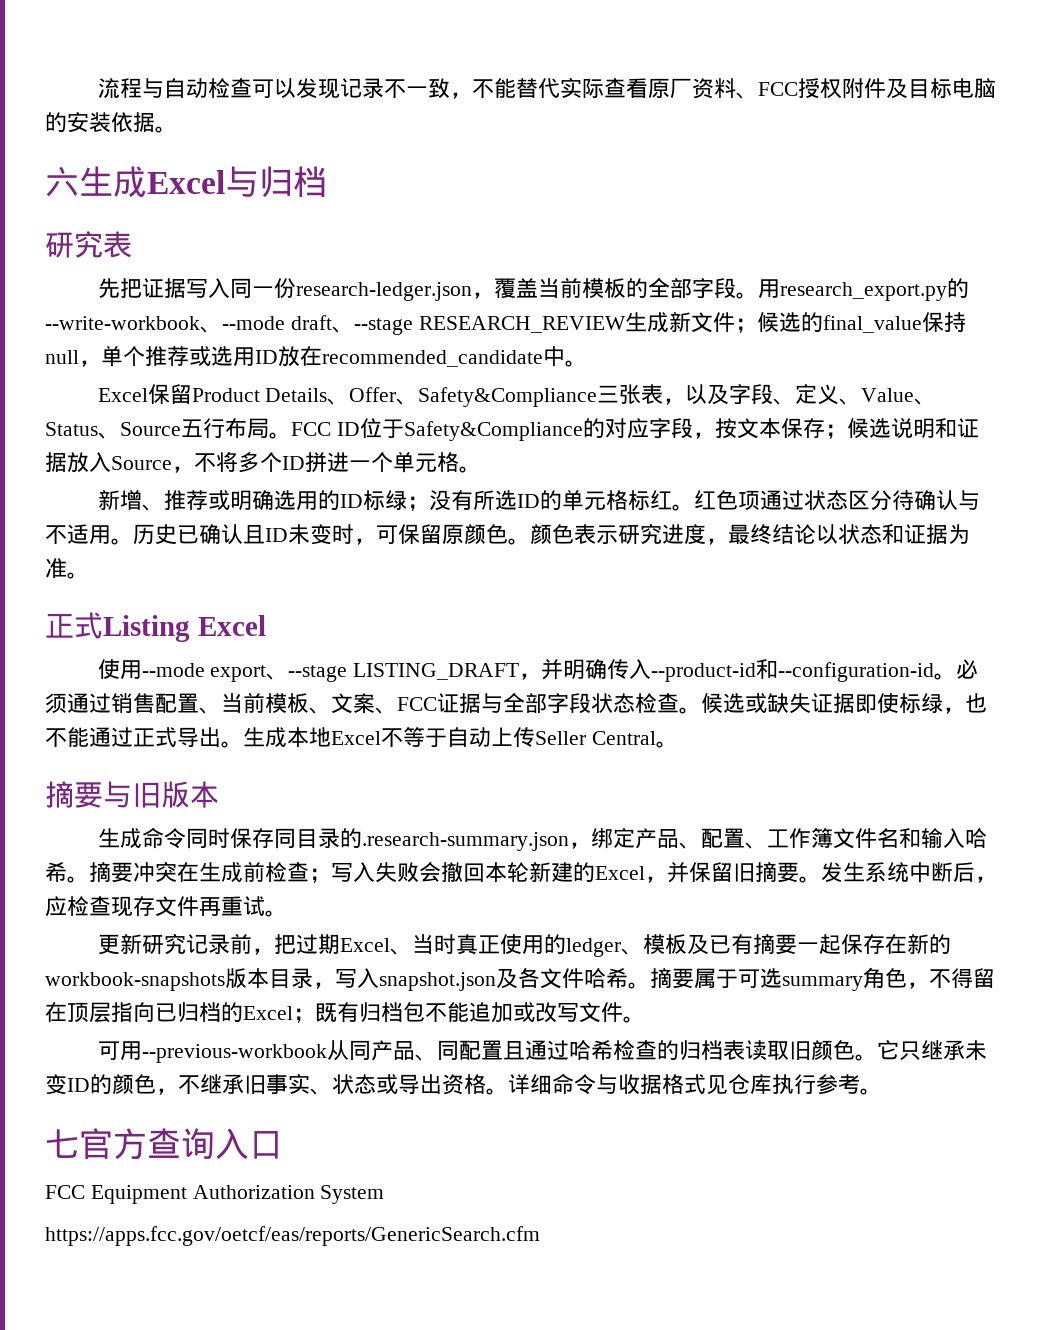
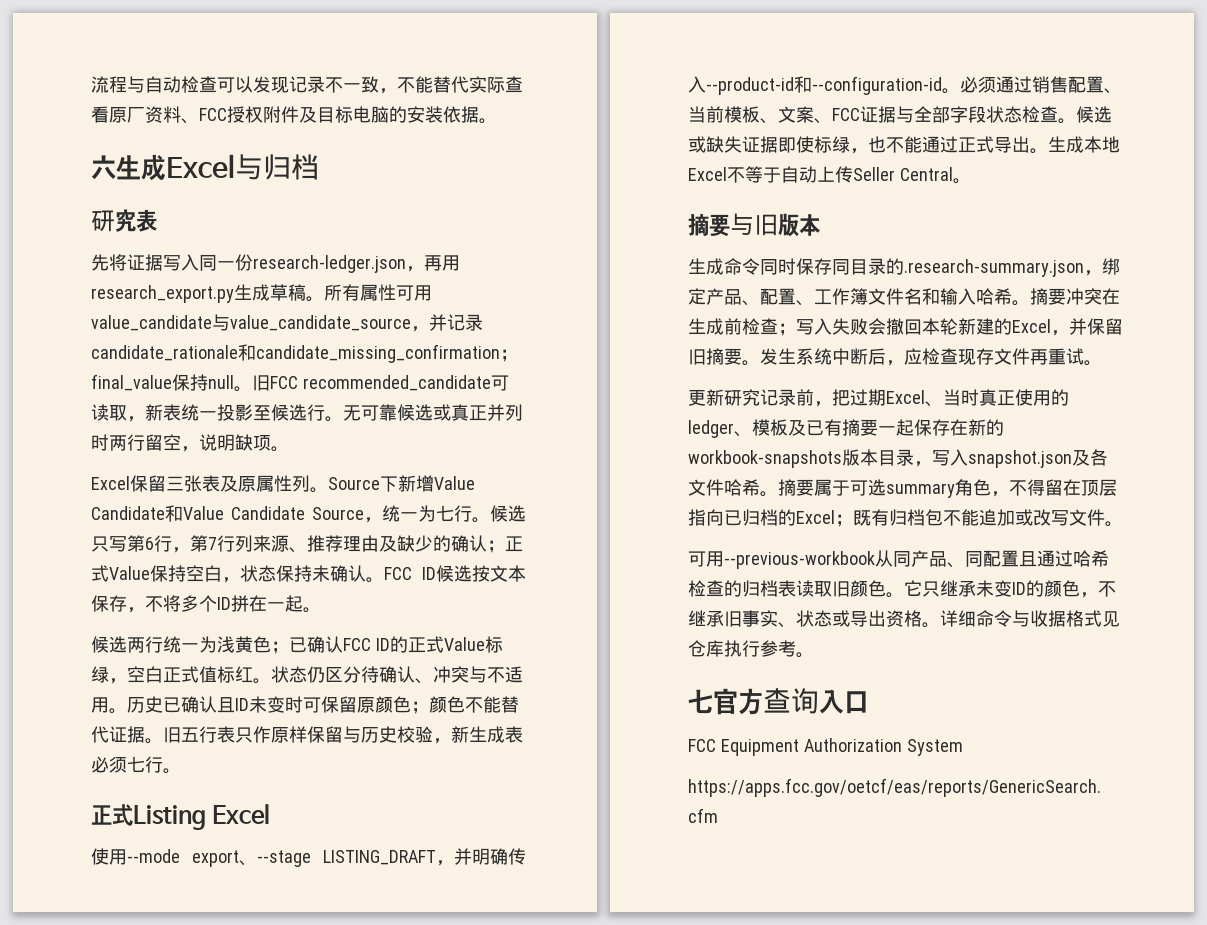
- 先把证据写入同一份research-ledger.json，覆盖当前模板的全部字段。用research_export.py的--write-workbook、--mode draft、--stage RESEARCH_REVIEW生成新文件；候选的final_value保持null，单个推荐或选用ID放在recommended_candidate中。
- Excel保留Product Details、Offer、Safety&Compliance三张表，以及字段、定义、Value、Status、Source五行布局。FCC ID位于Safety&Compliance的对应字段，按文本保存；候选说明和证据放入Source，不将多个ID拼进一个单元格。
- 新增、推荐或明确选用的ID标绿；没有所选ID的单元格标红。红色项通过状态区分待确认与不适用。
+ 先将证据写入同一份research-ledger.json，再用research_export.py生成草稿。所有属性可用value_candidate与value_candidate_source，并记录candidate_rationale和candidate_missing_confirmation；final_value保持null。旧FCC recommended_candidate可读取，新表统一投影至候选行。无可靠候选或真正并列时两行留空，说明缺项。
+ Excel保留三张表及原属性列。Source下新增Value Candidate和Value Candidate Source，统一为七行。候选只写第6行，第7行列来源、推荐理由及缺少的确认；正式Value保持空白，状态保持未确认。FCC ID候选按文本保存，不将多个ID拼在一起。
+ 候选两行统一为浅黄色；已确认FCC ID的正式Value标绿，空白正式值标红。状态仍区分待确认、冲突与不适用。
- 历史已确认且ID未变时，可保留原颜色。颜色表示研究进度，最终结论以状态和证据为准。
+ 历史已确认且ID未变时可保留原颜色；颜色不能替代证据。旧五行表只作原样保留与历史校验，新生成表必须七行。

